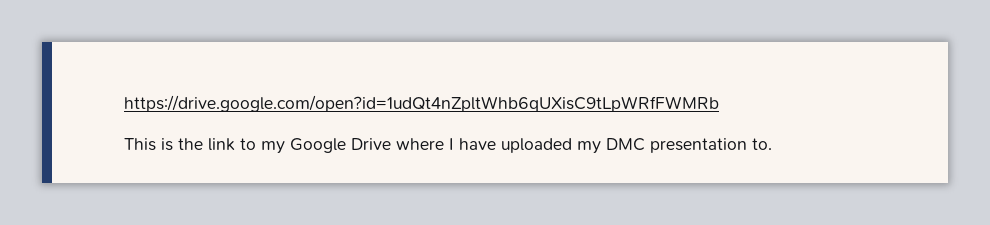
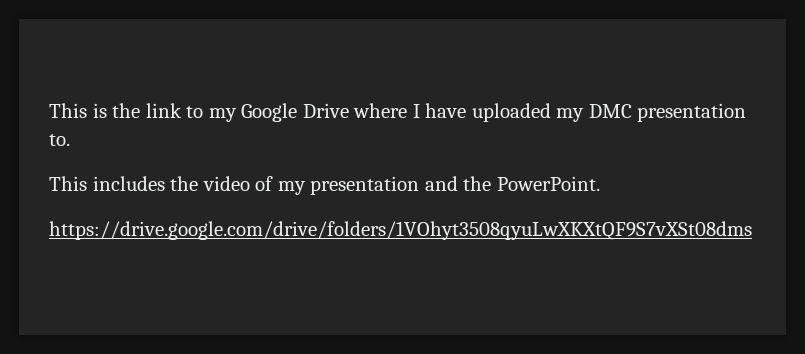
- https://drive.google.com/open?id=1udQt4nZpltWhb6qUXisC9tLpWRfFWMRb
+ This includes the video of my presentation and the PowerPoint.
+ https://drive.google.com/drive/folders/1VOhyt3508qyuLwXKXtQF9S7vXSt08dms

